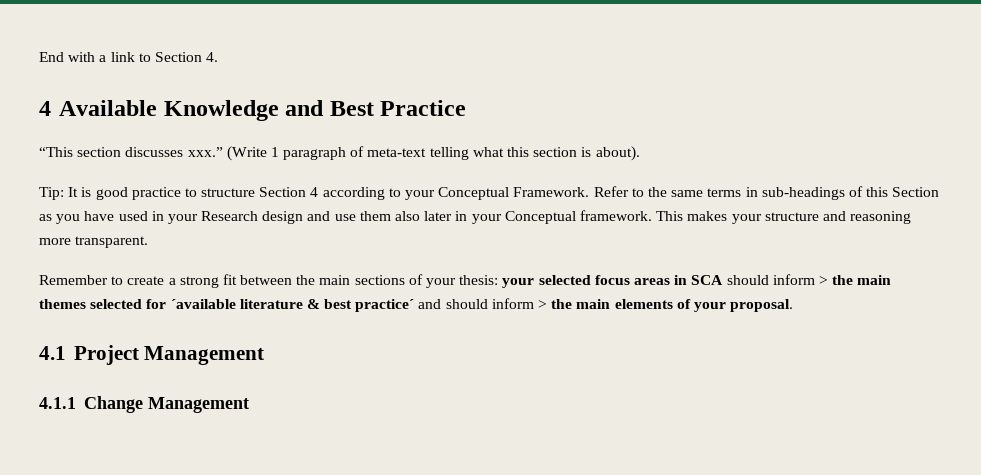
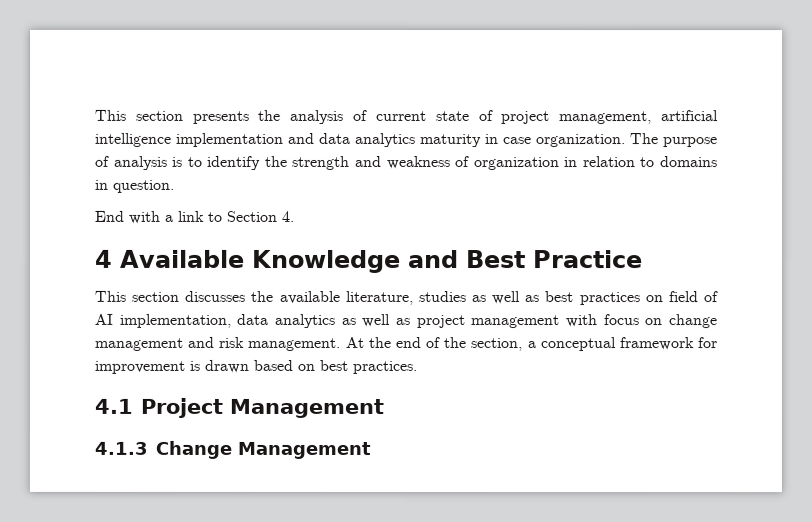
+ This section presents the analysis of current state of project management, artificial intelligence implementation and data analytics maturity in case organization. The purpose of analysis is to identify the strength and weakness of organization in relation to domains in question.
- “This section discusses xxx.” (Write 1 paragraph of meta-text telling what this section is about).
- Tip: It is good practice to structure Section 4 according to your Conceptual Framework. Refer to the same terms in sub-headings of this Section as you have used in your Research design and use them also later in your Conceptual framework. This makes your structure and reasoning more transparent.
- Remember to create a strong fit between the main sections of your thesis: your selected focus areas in SCA should inform > the main themes selected for ´available literature & best practice´ and should inform > the main elements of your proposal.
+ This section discusses the available literature, studies as well as best practices on field of AI implementation, data analytics as well as project management with focus on change management and risk management. At the end of the section, a conceptual framework for improvement is drawn based on best practices.
- 4.1.1 Change Management
+ 4.1.3 Change Management

